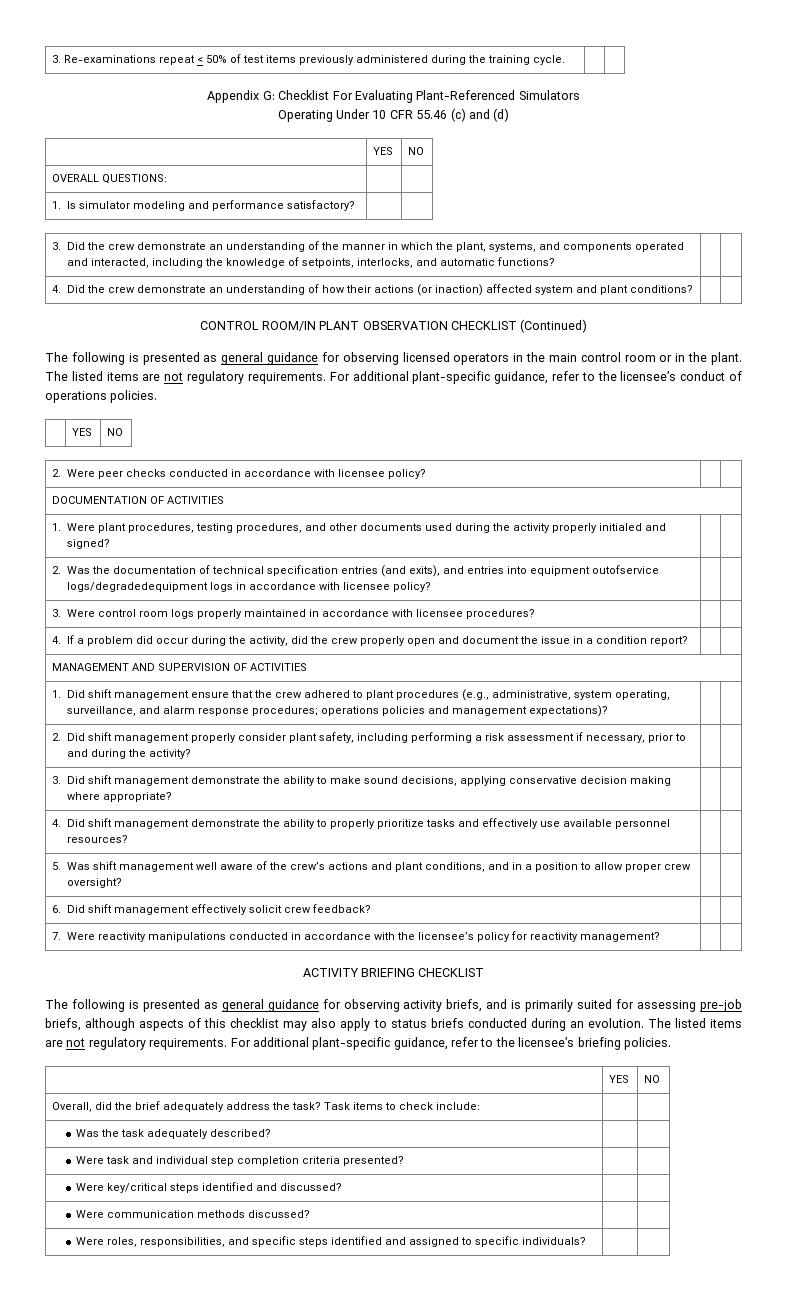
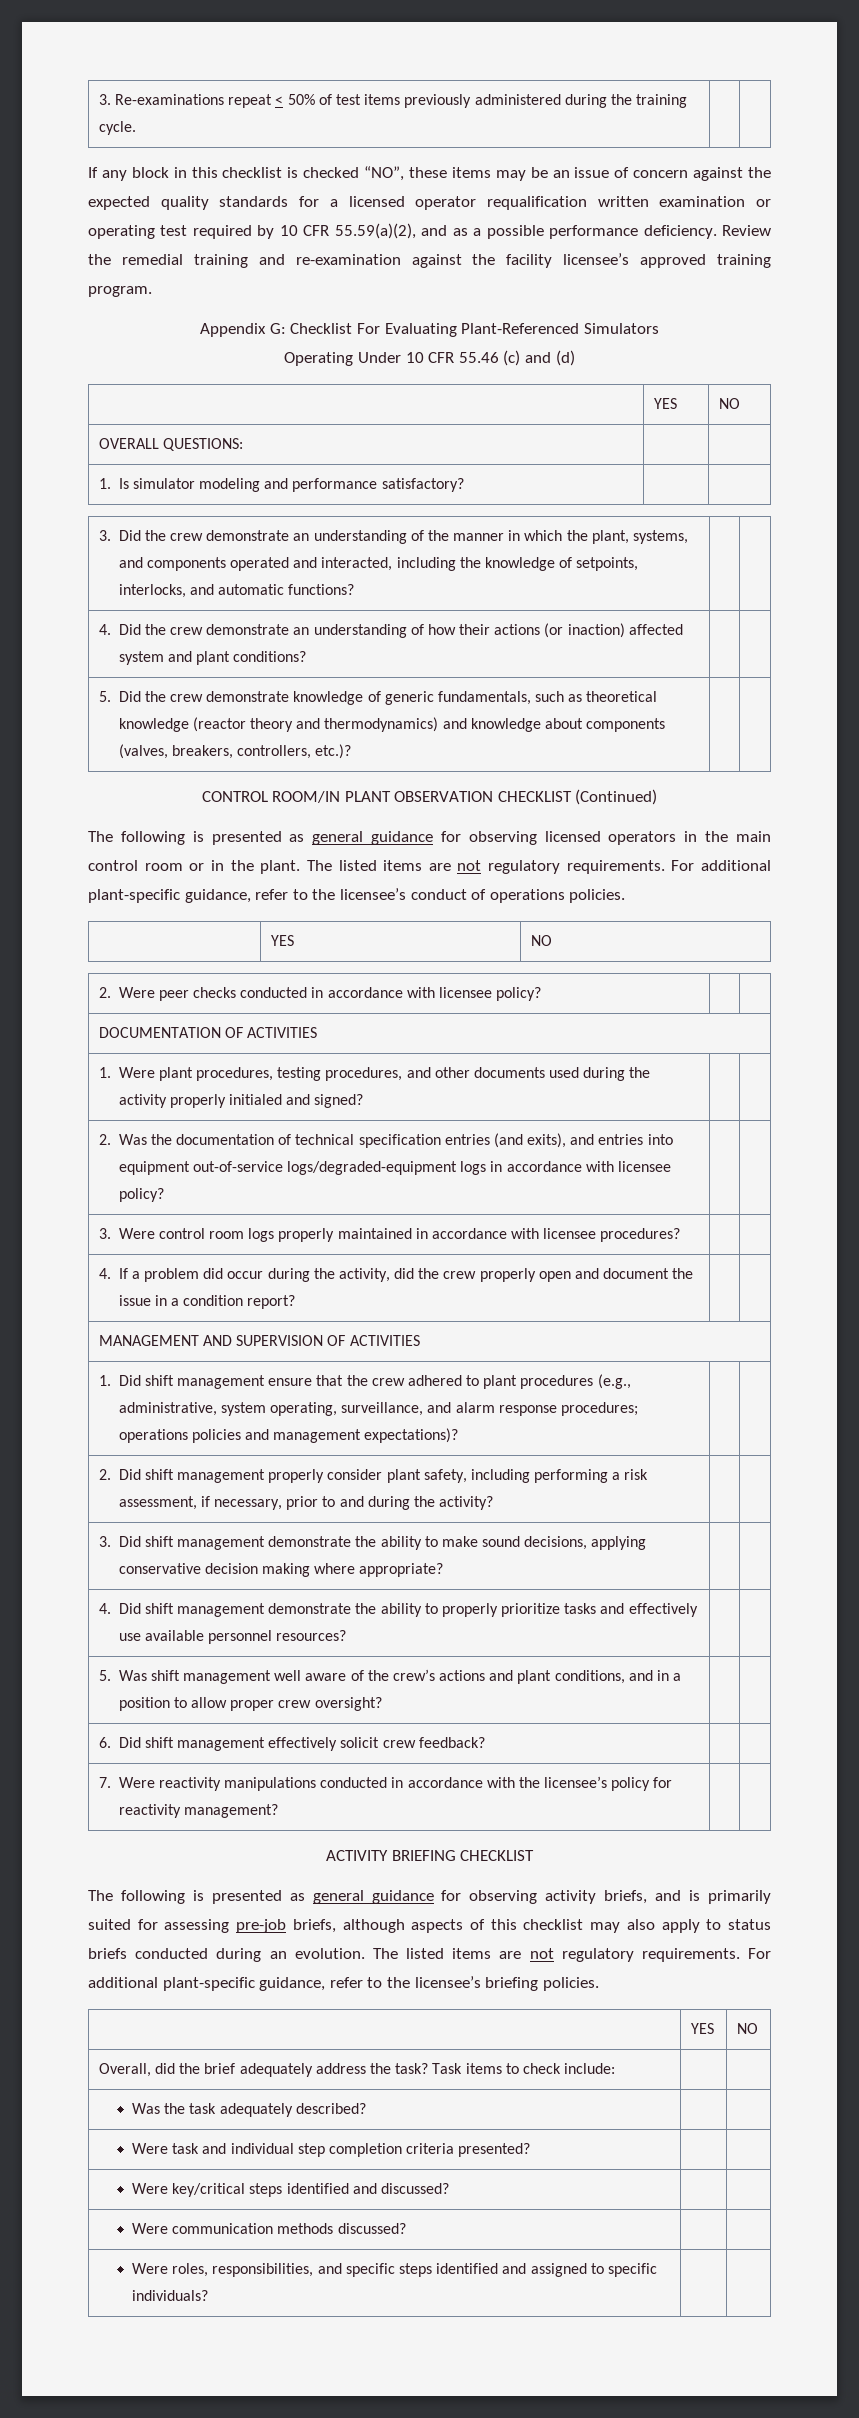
+ If any block in this checklist is checked “NO”, these items may be an issue of concern against the expected quality standards for a licensed operator requalification written examination or operating test required by 10 CFR 55.59(a)(2), and as a possible performance deficiency. Review the remedial training and re-examination against the facility licensee’s approved training program.
+ 5. Did the crew demonstrate knowledge of generic fundamentals, such as theoretical knowledge (reactor theory and thermodynamics) and knowledge about components (valves, breakers, controllers, etc.)? | |
- 2. Was the documentation of technical specification entries (and exits), and entries into equipment outofservice logs/degradedequipment logs in accordance with licensee policy? | |
+ 2. Was the documentation of technical specification entries (and exits), and entries into equipment out-of-service logs/degraded-equipment logs in accordance with licensee policy? | |
- 2. Did shift management properly consider plant safety, including performing a risk assessment if necessary, prior to and during the activity? | |
+ 2. Did shift management properly consider plant safety, including performing a risk assessment, if necessary, prior to and during the activity? | |

